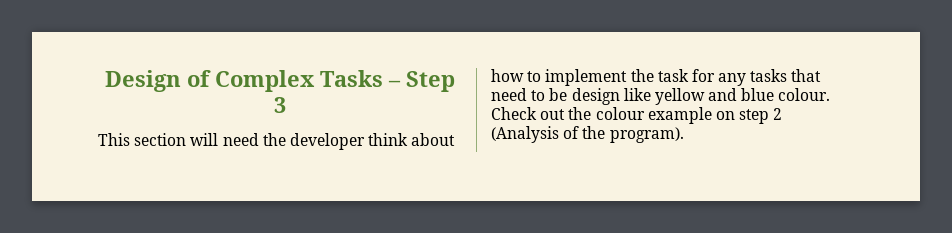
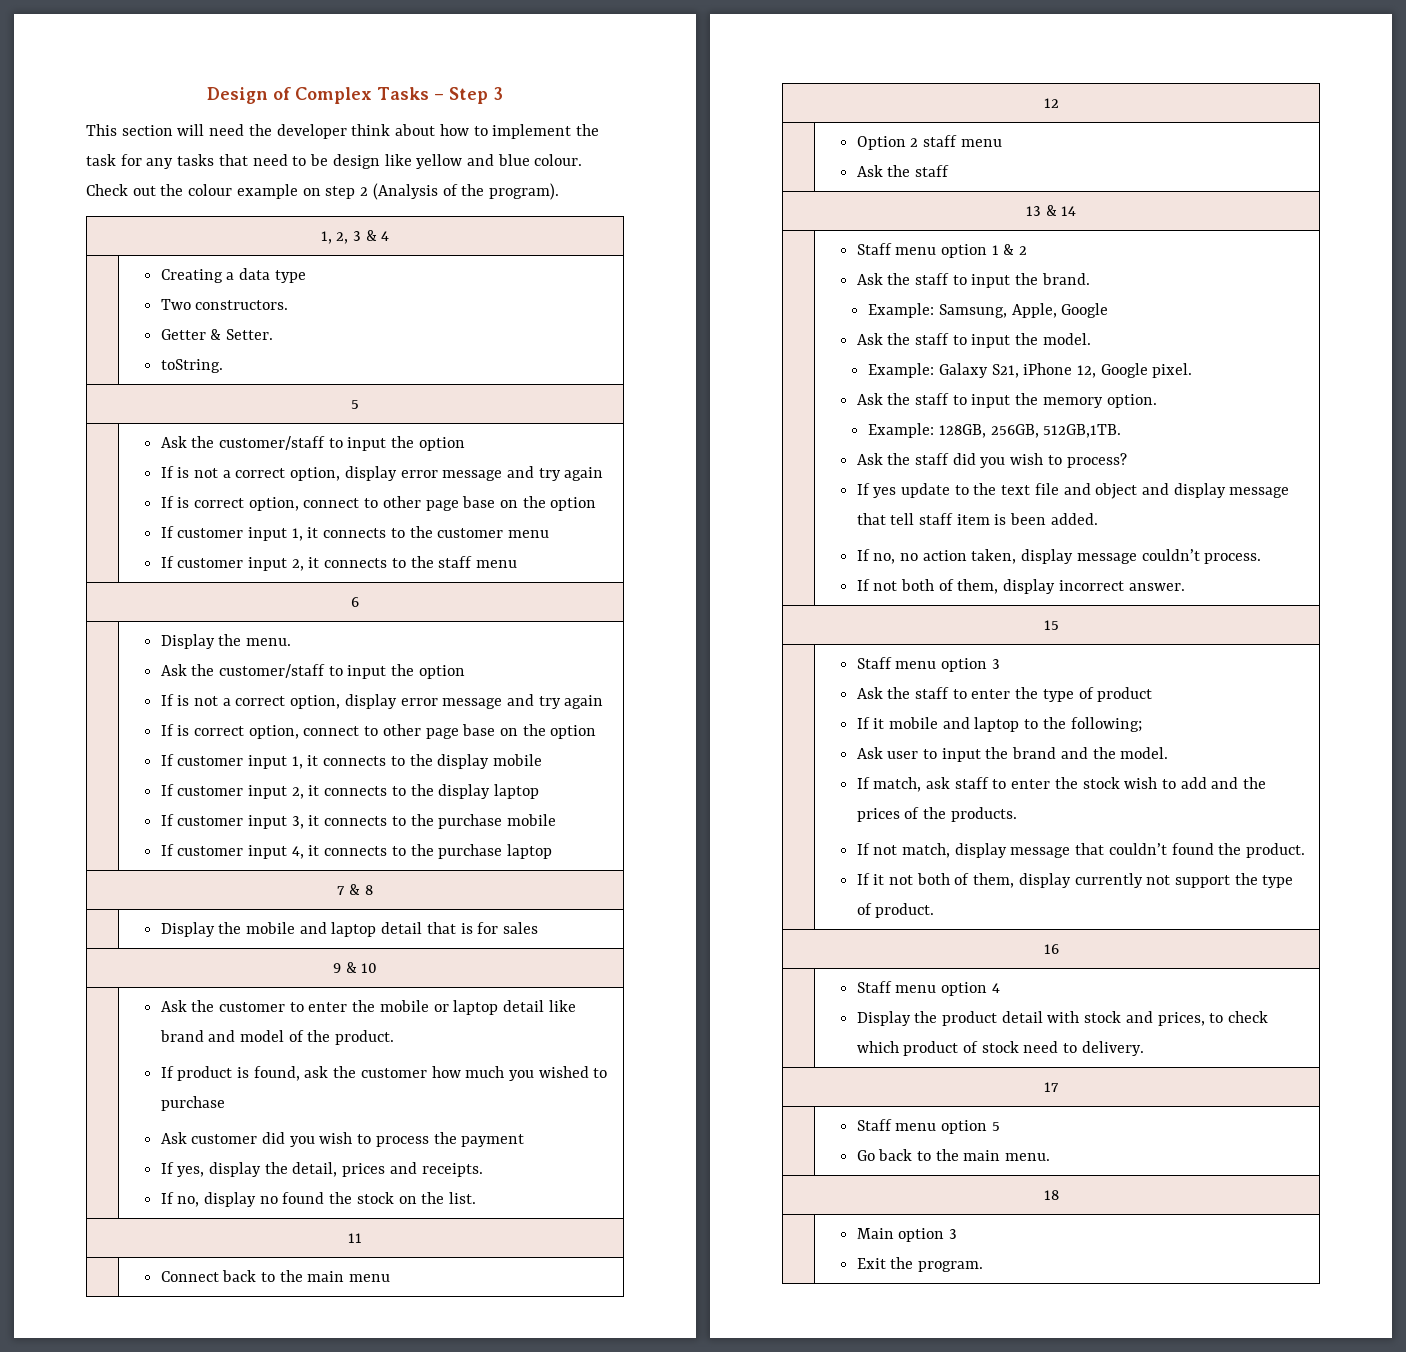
+ 1, 2, 3 & 4
+ | Creating a data type
+ Two constructors.
+ Getter & Setter.
+ toString.
+ 5
+ | Ask the customer/staff to input the option
+ If is not a correct option, display error message and try again
+ If is correct option, connect to other page base on the option
+ If customer input 1, it connects to the customer menu
+ If customer input 2, it connects to the staff menu
+ 6
+ | Display the menu.
+ Ask the customer/staff to input the option
+ If is not a correct option, display error message and try again
+ If is correct option, connect to other page base on the option
+ If customer input 1, it connects to the display mobile
+ If customer input 2, it connects to the display laptop
+ If customer input 3, it connects to the purchase mobile
+ If customer input 4, it connects to the purchase laptop
+ 7 & 8
+ | Display the mobile and laptop detail that is for sales
+ 9 & 10
+ | Ask the customer to enter the mobile or laptop detail like brand and model of the product.
+ If product is found, ask the customer how much you wished to purchase
+ Ask customer did you wish to process the payment
+ If yes, display the detail, prices and receipts.
+ If no, display no found the stock on the list.
+ 11
+ | Connect back to the main menu
+ 12
+ | Option 2 staff menu
+ Ask the staff
+ 13 & 14
+ | Staff menu option 1 & 2
+ Ask the staff to input the brand.
+ Example: Samsung, Apple, Google
+ Ask the staff to input the model.
+ Example: Galaxy S21, iPhone 12, Google pixel.
+ Ask the staff to input the memory option.
+ Example: 128GB, 256GB, 512GB,1TB.
+ Ask the staff did you wish to process?
+ If yes update to the text file and object and display message that tell staff item is been added.
+ If no, no action taken, display message couldn’t process.
+ If not both of them, display incorrect answer.
+ 15
+ | Staff menu option 3
+ Ask the staff to enter the type of product
+ If it mobile and laptop to the following;
+ Ask user to input the brand and the model.
+ If match, ask staff to enter the stock wish to add and the prices of the products.
+ If not match, display message that couldn’t found the product.
+ If it not both of them, display currently not support the type of product.
+ 16
+ | Staff menu option 4
+ Display the product detail with stock and prices, to check which product of stock need to delivery.
+ 17
+ | Staff menu option 5
+ Go back to the main menu.
+ 18
+ | Main option 3
+ Exit the program.

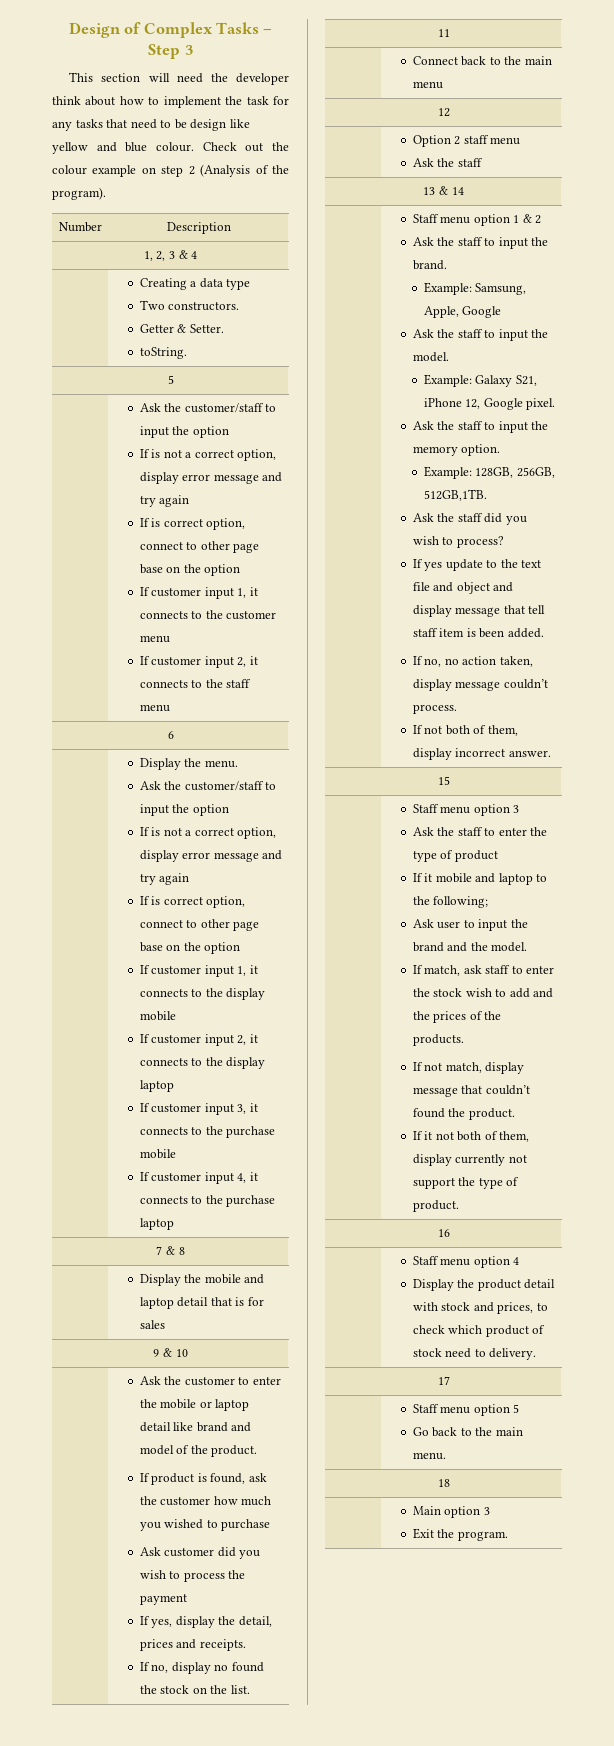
+ Number | Description

